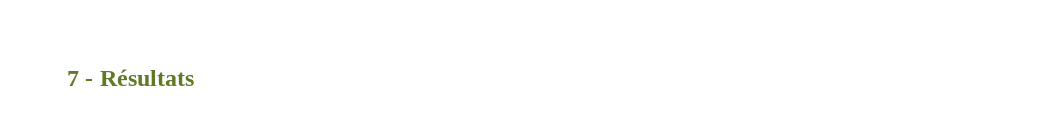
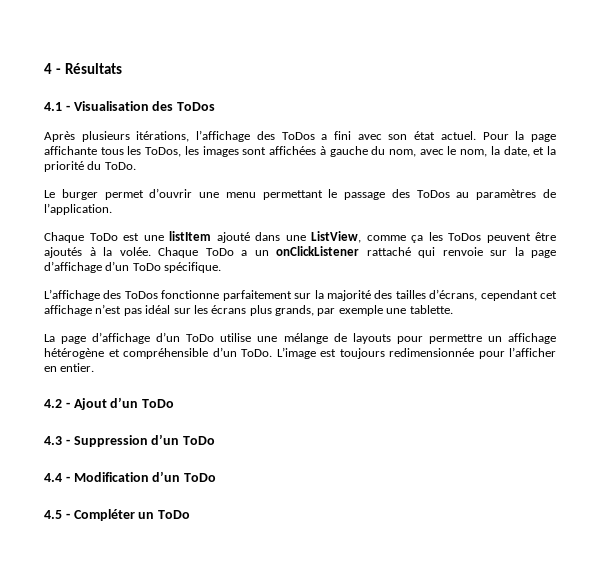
- 7 - Résultats
+ 4 - Résultats
+ 4.1 - Visualisation des ToDos
+ Après plusieurs itérations, l’affichage des ToDos a fini avec son état actuel. Pour la page affichante tous les ToDos, les images sont affichées à gauche du nom, avec le nom, la date, et la priorité du ToDo.
+ Le burger permet d’ouvrir une menu permettant le passage des ToDos au paramètres de l’application.
+ Chaque ToDo est une listItem ajouté dans une ListView, comme ça les ToDos peuvent être ajoutés à la volée. Chaque ToDo a un onClickListener rattaché qui renvoie sur la page d’affichage d’un ToDo spécifique.
+ L’affichage des ToDos fonctionne parfaitement sur la majorité des tailles d’écrans, cependant cet affichage n’est pas idéal sur les écrans plus grands, par exemple une tablette.
+ La page d’affichage d’un ToDo utilise une mélange de layouts pour permettre un affichage hétérogène et compréhensible d’un ToDo. L’image est toujours redimensionnée pour l’afficher en entier.
+ 4.2 - Ajout d’un ToDo
+ 4.3 - Suppression d’un ToDo
+ 4.4 - Modification d’un ToDo
+ 4.5 - Compléter un ToDo

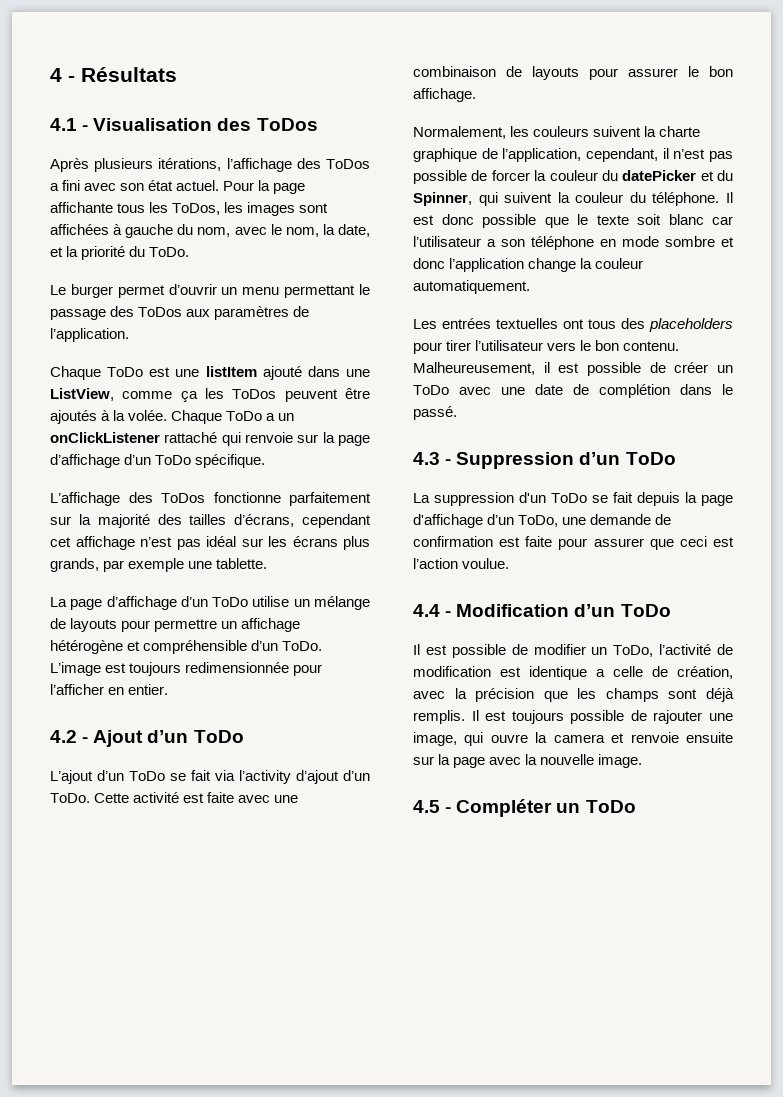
- Le burger permet d’ouvrir une menu permettant le passage des ToDos au paramètres de l’application.
+ Le burger permet d’ouvrir un menu permettant le passage des ToDos aux paramètres de l’application.
- La page d’affichage d’un ToDo utilise une mélange de layouts pour permettre un affichage hétérogène et compréhensible d’un ToDo.
+ La page d’affichage d’un ToDo utilise un mélange de layouts pour permettre un affichage hétérogène et compréhensible d’un ToDo.
+ L’ajout d’un ToDo se fait via l’activity d’ajout d’un ToDo. Cette activité est faite avec une combinaison de layouts pour assurer le bon affichage.
+ Normalement, les couleurs suivent la charte graphique de l’application, cependant, il n’est pas possible de forcer la couleur du datePicker et du Spinner, qui suivent la couleur du téléphone. Il est donc possible que le texte soit blanc car l’utilisateur a son téléphone en mode sombre et donc l’application change la couleur automatiquement.
+ Les entrées textuelles ont tous des placeholders pour tirer l’utilisateur vers le bon contenu. Malheureusement, il est possible de créer un ToDo avec une date de complétion dans le passé.
+ La suppression d'un ToDo se fait depuis la page d'affichage d’un ToDo, une demande de confirmation est faite pour assurer que ceci est l’action voulue.
+ Il est possible de modifier un ToDo, l’activité de modification est identique a celle de création, avec la précision que les champs sont déjà remplis. Il est toujours possible de rajouter une image, qui ouvre la camera et renvoie ensuite sur la page avec la nouvelle image.

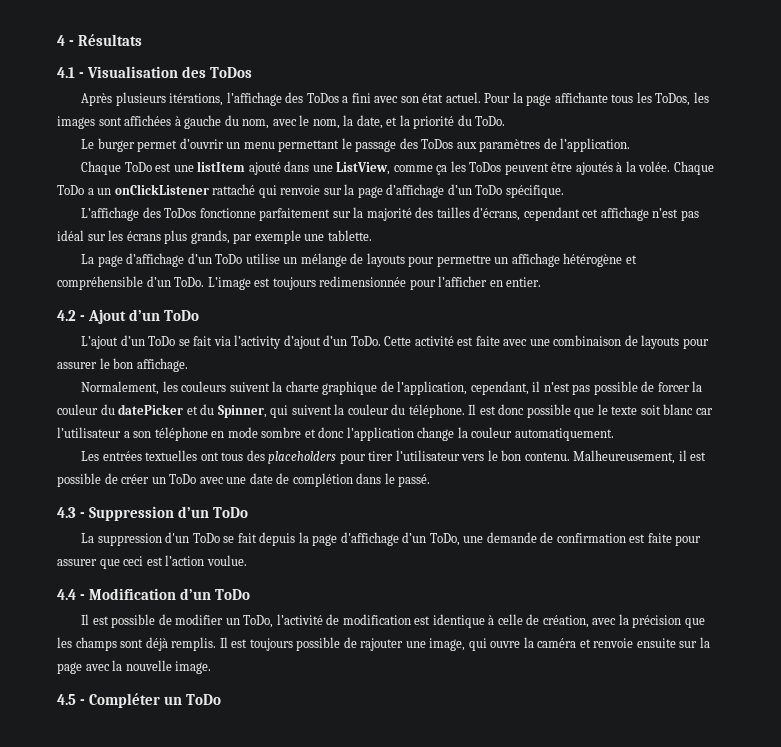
- Il est possible de modifier un ToDo, l’activité de modification est identique a celle de création, avec la précision que les champs sont déjà remplis.
+ Il est possible de modifier un ToDo, l’activité de modification est identique à celle de création, avec la précision que les champs sont déjà remplis.
- Il est toujours possible de rajouter une image, qui ouvre la camera et renvoie ensuite sur la page avec la nouvelle image.
+ Il est toujours possible de rajouter une image, qui ouvre la caméra et renvoie ensuite sur la page avec la nouvelle image.

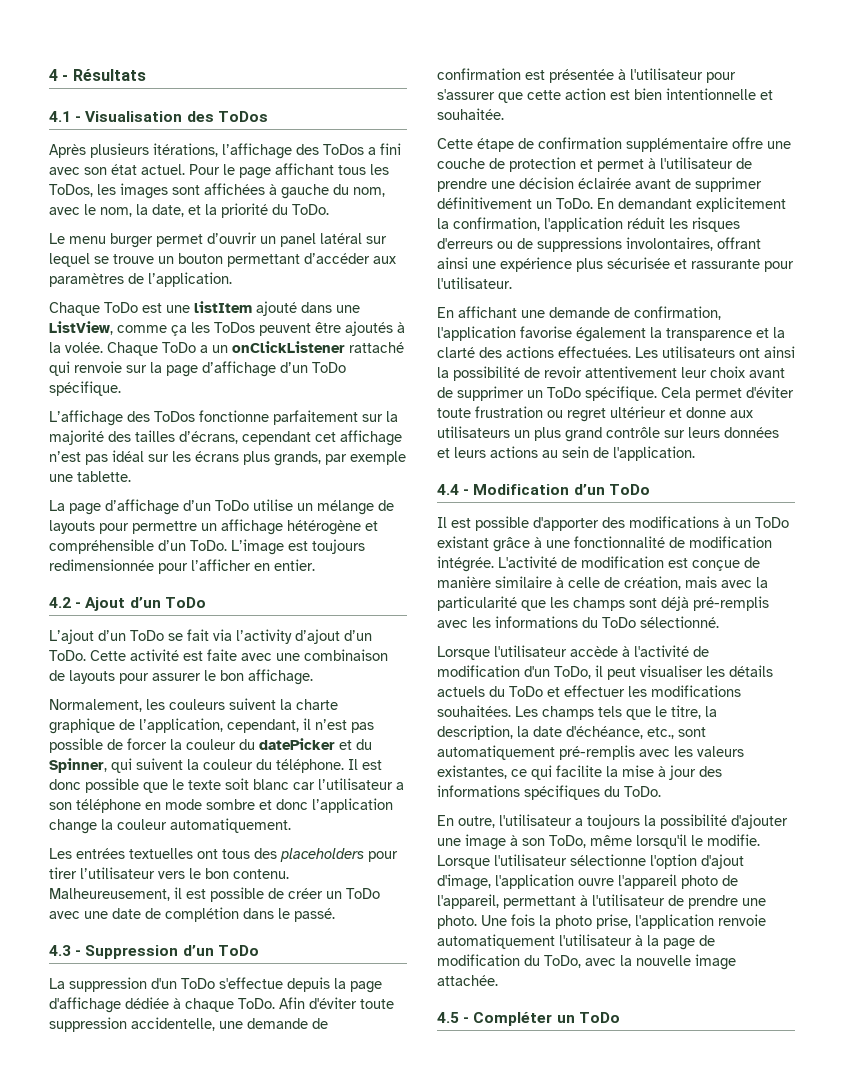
- Pour la page affichante tous les ToDos, les images sont affichées à gauche du nom, avec le nom, la date, et la priorité du ToDo.
+ Pour le page affichant tous les ToDos, les images sont affichées à gauche du nom, avec le nom, la date, et la priorité du ToDo.
- Le burger permet d’ouvrir un menu permettant le passage des ToDos aux paramètres de l’application.
+ Le menu burger permet d’ouvrir un panel latéral sur lequel se trouve un bouton permettant d’accéder aux paramètres de l’application.
- La suppression d'un ToDo se fait depuis la page d'affichage d’un ToDo, une demande de confirmation est faite pour assurer que ceci est l’action voulue.
+ La suppression d'un ToDo s'effectue depuis la page d'affichage dédiée à chaque ToDo. Afin d'éviter toute suppression accidentelle, une demande de confirmation est présentée à l'utilisateur pour s'assurer que cette action est bien intentionnelle et souhaitée.
+ Cette étape de confirmation supplémentaire offre une couche de protection et permet à l'utilisateur de prendre une décision éclairée avant de supprimer définitivement un ToDo. En demandant explicitement la confirmation, l'application réduit les risques d'erreurs ou de suppressions involontaires, offrant ainsi une expérience plus sécurisée et rassurante pour l'utilisateur.
+ En affichant une demande de confirmation, l'application favorise également la transparence et la clarté des actions effectuées. Les utilisateurs ont ainsi la possibilité de revoir attentivement leur choix avant de supprimer un ToDo spécifique. Cela permet d'éviter toute frustration ou regret ultérieur et donne aux utilisateurs un plus grand contrôle sur leurs données et leurs actions au sein de l'application.
- Il est possible de modifier un ToDo, l’activité de modification est identique à celle de création, avec la précision que les champs sont déjà remplis. Il est toujours possible de rajouter une image, qui ouvre la caméra et renvoie ensuite sur la page avec la nouvelle image.
+ Il est possible d'apporter des modifications à un ToDo existant grâce à une fonctionnalité de modification intégrée. L'activité de modification est conçue de manière similaire à celle de création, mais avec la particularité que les champs sont déjà pré-remplis avec les informations du ToDo sélectionné.
+ Lorsque l'utilisateur accède à l'activité de modification d'un ToDo, il peut visualiser les détails actuels du ToDo et effectuer les modifications souhaitées. Les champs tels que le titre, la description, la date d'échéance, etc., sont automatiquement pré-remplis avec les valeurs existantes, ce qui facilite la mise à jour des informations spécifiques du ToDo.
+ En outre, l'utilisateur a toujours la possibilité d'ajouter une image à son ToDo, même lorsqu'il le modifie. Lorsque l'utilisateur sélectionne l'option d'ajout d'image, l'application ouvre l'appareil photo de l'appareil, permettant à l'utilisateur de prendre une photo. Une fois la photo prise, l'application renvoie automatiquement l'utilisateur à la page de modification du ToDo, avec la nouvelle image attachée.

